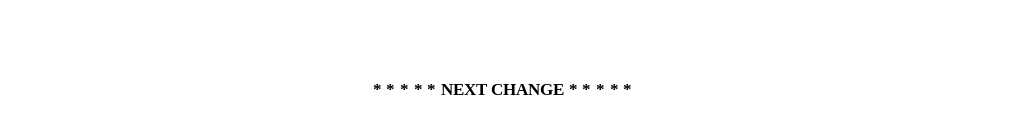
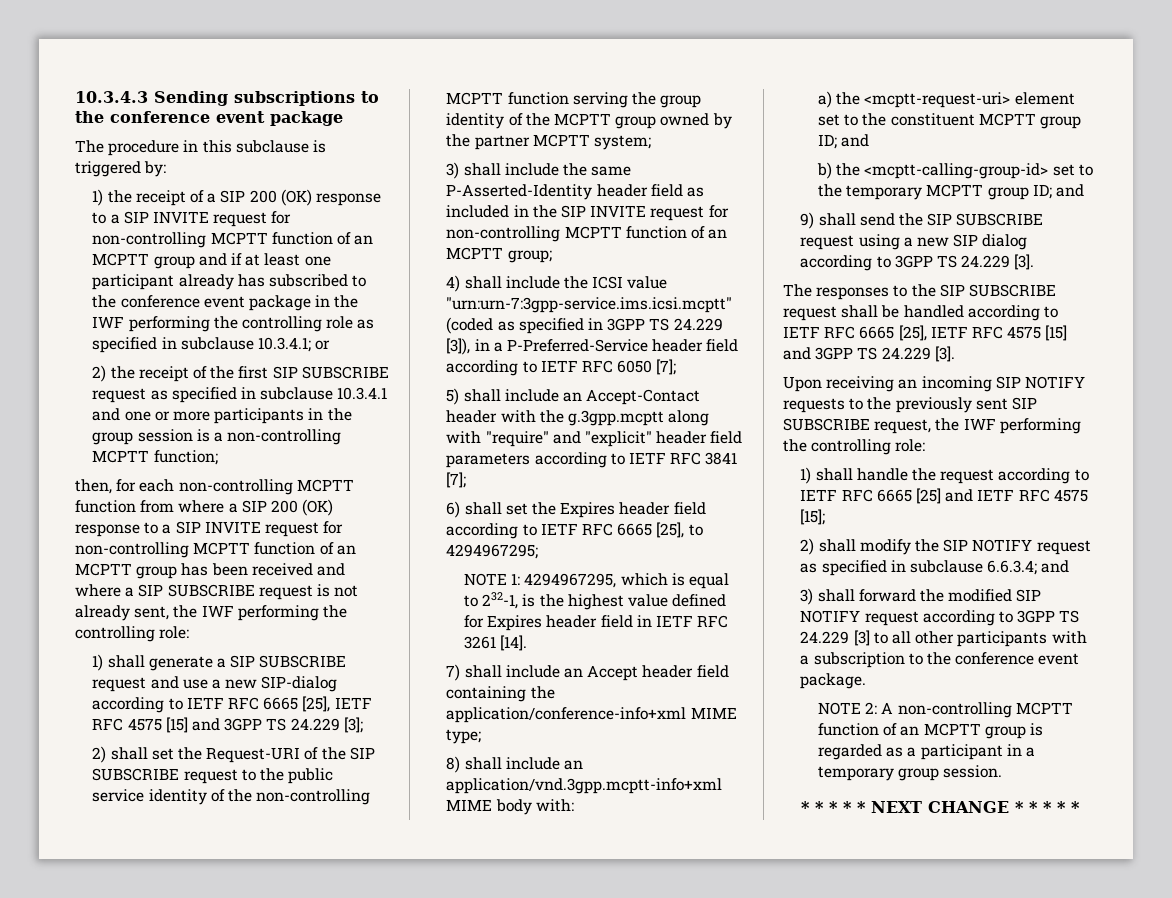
+ 10.3.4.3 Sending subscriptions to the conference event package
+ The procedure in this subclause is triggered by:
+ 1) the receipt of a SIP 200 (OK) response to a SIP INVITE request for non-controlling MCPTT function of an MCPTT group and if at least one participant already has subscribed to the conference event package in the IWF performing the controlling role as specified in subclause 10.3.4.1; or
+ 2) the receipt of the first SIP SUBSCRIBE request as specified in subclause 10.3.4.1 and one or more participants in the group session is a non-controlling MCPTT function;
+ then, for each non-controlling MCPTT function from where a SIP 200 (OK) response to a SIP INVITE request for non-controlling MCPTT function of an MCPTT group has been received and where a SIP SUBSCRIBE request is not already sent, the IWF performing the controlling role:
+ 1) shall generate a SIP SUBSCRIBE request and use a new SIP-dialog according to IETF RFC 6665 [25], IETF RFC 4575 [15] and 3GPP TS 24.229 [3];
+ 2) shall set the Request-URI of the SIP SUBSCRIBE request to the public service identity of the non-controlling MCPTT function serving the group identity of the MCPTT group owned by the partner MCPTT system;
+ 3) shall include the same P-Asserted-Identity header field as included in the SIP INVITE request for non-controlling MCPTT function of an MCPTT group;
+ 4) shall include the ICSI value "urn:urn-7:3gpp-service.ims.icsi.mcptt" (coded as specified in 3GPP TS 24.229 [3]), in a P-Preferred-Service header field according to IETF RFC 6050 [7];
+ 5) shall include an Accept-Contact header with the g.3gpp.mcptt along with "require" and "explicit" header field parameters according to IETF RFC 3841 [7];
+ 6) shall set the Expires header field according to IETF RFC 6665 [25], to 4294967295;
+ NOTE 1: 4294967295, which is equal to 232-1, is the highest value defined for Expires header field in IETF RFC 3261 [14].
+ 7) shall include an Accept header field containing the application/conference-info+xml MIME type;
+ 8) shall include an application/vnd.3gpp.mcptt-info+xml MIME body with:
+ a) the <mcptt-request-uri> element set to the constituent MCPTT group ID; and
+ b) the <mcptt-calling-group-id> set to the temporary MCPTT group ID; and
+ 9) shall send the SIP SUBSCRIBE request using a new SIP dialog according to 3GPP TS 24.229 [3].
+ The responses to the SIP SUBSCRIBE request shall be handled according to IETF RFC 6665 [25], IETF RFC 4575 [15] and 3GPP TS 24.229 [3].
+ Upon receiving an incoming SIP NOTIFY requests to the previously sent SIP SUBSCRIBE request, the IWF performing the controlling role:
+ 1) shall handle the request according to IETF RFC 6665 [25] and IETF RFC 4575 [15];
+ 2) shall modify the SIP NOTIFY request as specified in subclause 6.6.3.4; and
+ 3) shall forward the modified SIP NOTIFY request according to 3GPP TS 24.229 [3] to all other participants with a subscription to the conference event package.
+ NOTE 2: A non-controlling MCPTT function of an MCPTT group is regarded as a participant in a temporary group session.

